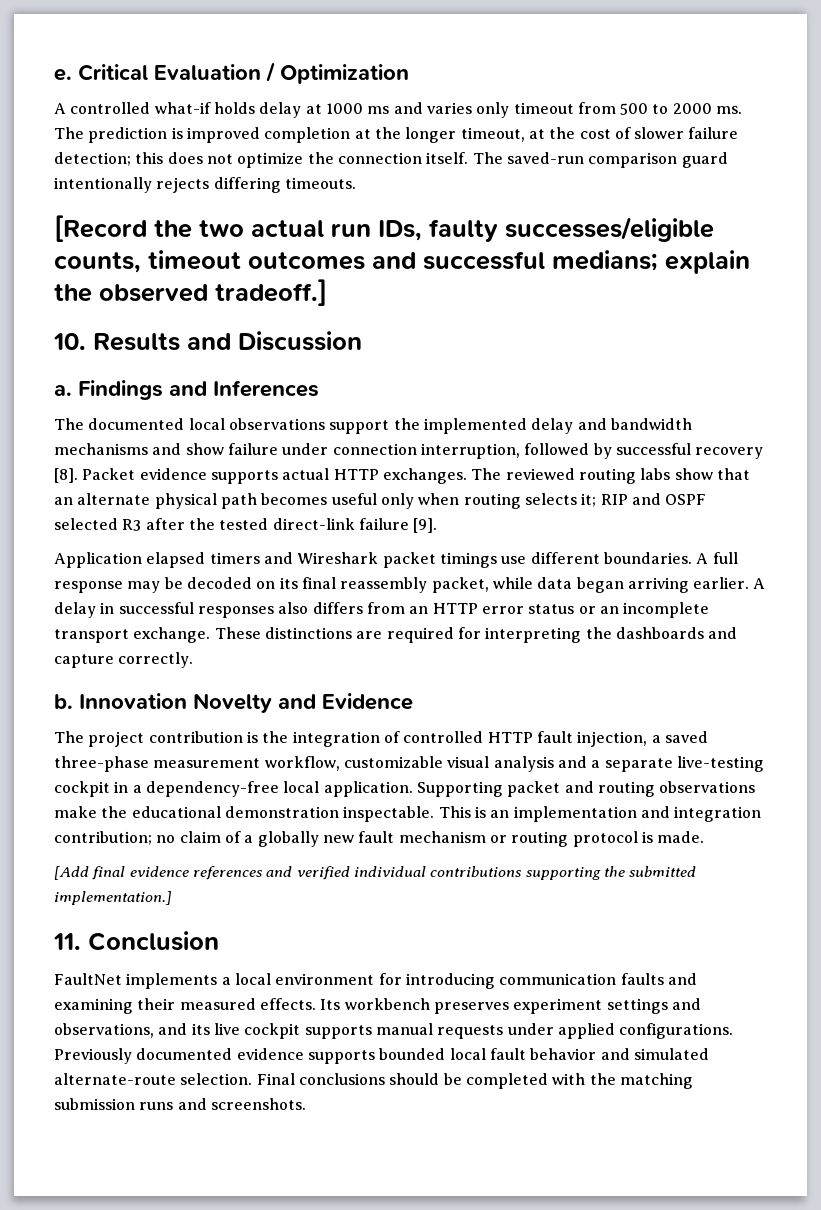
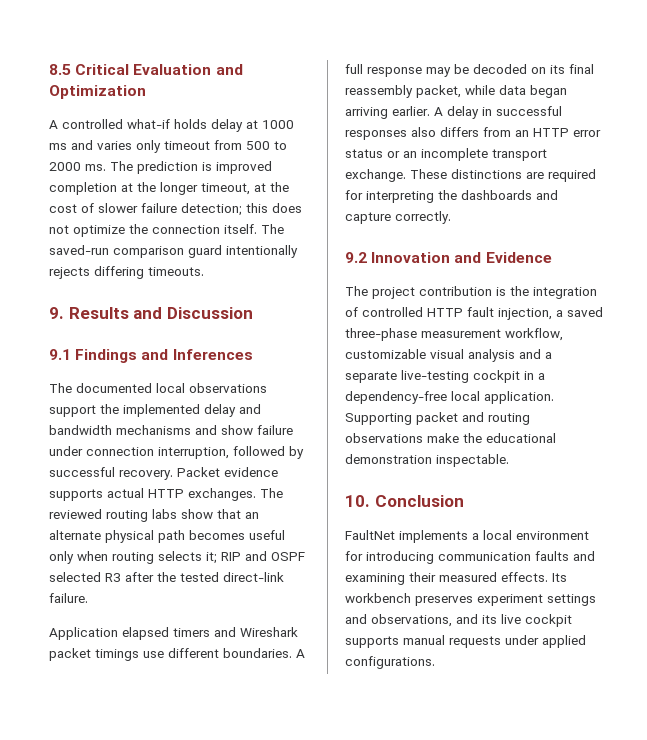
- e. Critical Evaluation / Optimization
+ 8.5 Critical Evaluation and Optimization
- [Record the two actual run IDs, faulty successes/eligible counts, timeout outcomes and successful medians; explain the observed tradeoff.]
- 10. Results and Discussion
+ 9. Results and Discussion
- a. Findings and Inferences
+ 9.1 Findings and Inferences
- The documented local observations support the implemented delay and bandwidth mechanisms and show failure under connection interruption, followed by successful recovery [8].
+ The documented local observations support the implemented delay and bandwidth mechanisms and show failure under connection interruption, followed by successful recovery.
- The reviewed routing labs show that an alternate physical path becomes useful only when routing selects it; RIP and OSPF selected R3 after the tested direct-link failure [9].
+ The reviewed routing labs show that an alternate physical path becomes useful only when routing selects it; RIP and OSPF selected R3 after the tested direct-link failure.
- b. Innovation Novelty and Evidence
+ 9.2 Innovation and Evidence
- Supporting packet and routing observations make the educational demonstration inspectable. This is an implementation and integration contribution; no claim of a globally new fault mechanism or routing protocol is made.
- [Add final evidence references and verified individual contributions supporting the submitted implementation.]
- 11. Conclusion
+ Supporting packet and routing observations make the educational demonstration inspectable.
+ 10. Conclusion
- Previously documented evidence supports bounded local fault behavior and simulated alternate-route selection. Final conclusions should be completed with the matching submission runs and screenshots.

